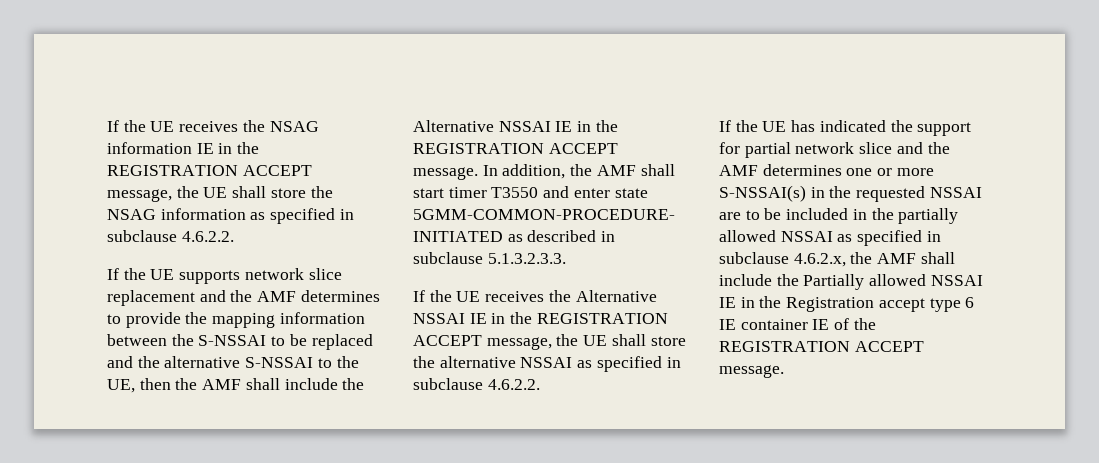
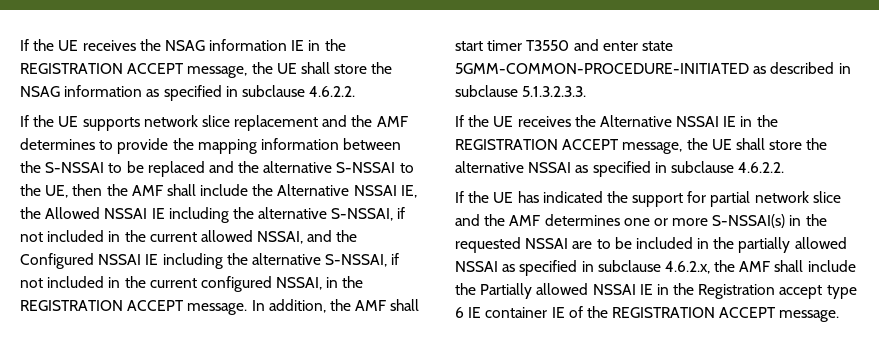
- If the UE supports network slice replacement and the AMF determines to provide the mapping information between the S-NSSAI to be replaced and the alternative S-NSSAI to the UE, then the AMF shall include the Alternative NSSAI IE in the REGISTRATION ACCEPT message.
+ If the UE supports network slice replacement and the AMF determines to provide the mapping information between the S-NSSAI to be replaced and the alternative S-NSSAI to the UE, then the AMF shall include the Alternative NSSAI IE, the Allowed NSSAI IE including the alternative S-NSSAI, if not included in the current allowed NSSAI, and the Configured NSSAI IE including the alternative S-NSSAI, if not included in the current configured NSSAI, in the REGISTRATION ACCEPT message.

